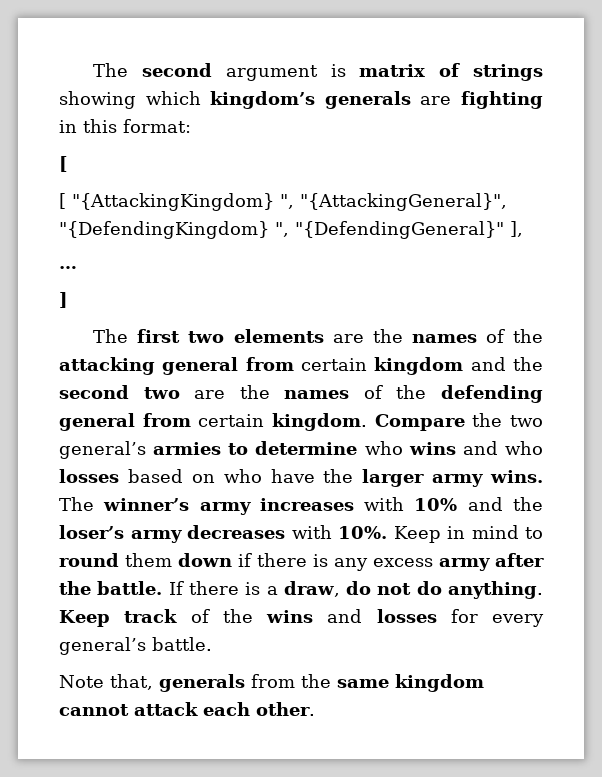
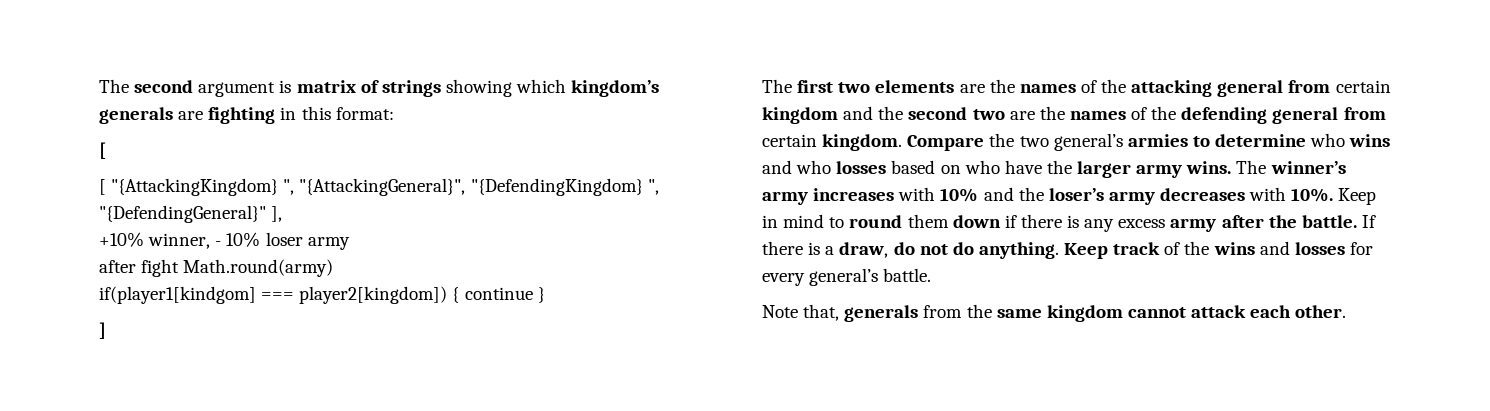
- …
+ +10% winner, - 10% loser army
+ after fight Math.round(army)
+ if(player1[kindgom] === player2[kingdom]) { continue }

